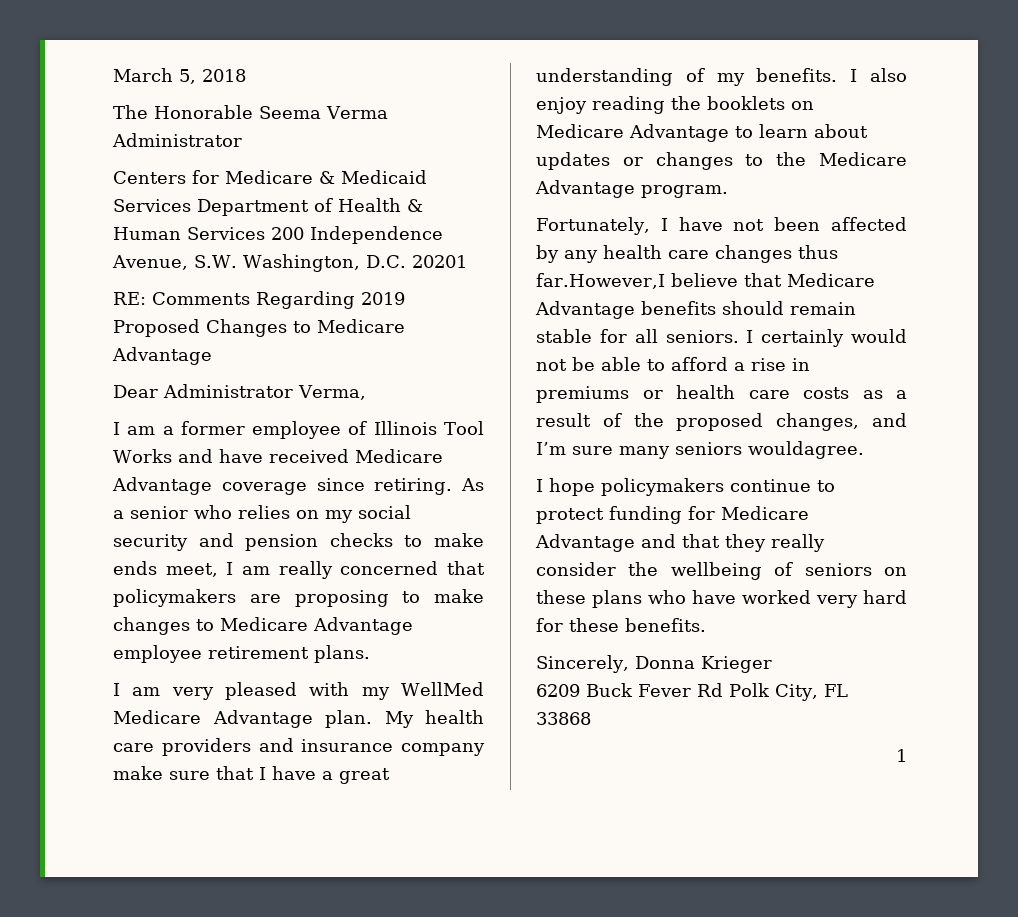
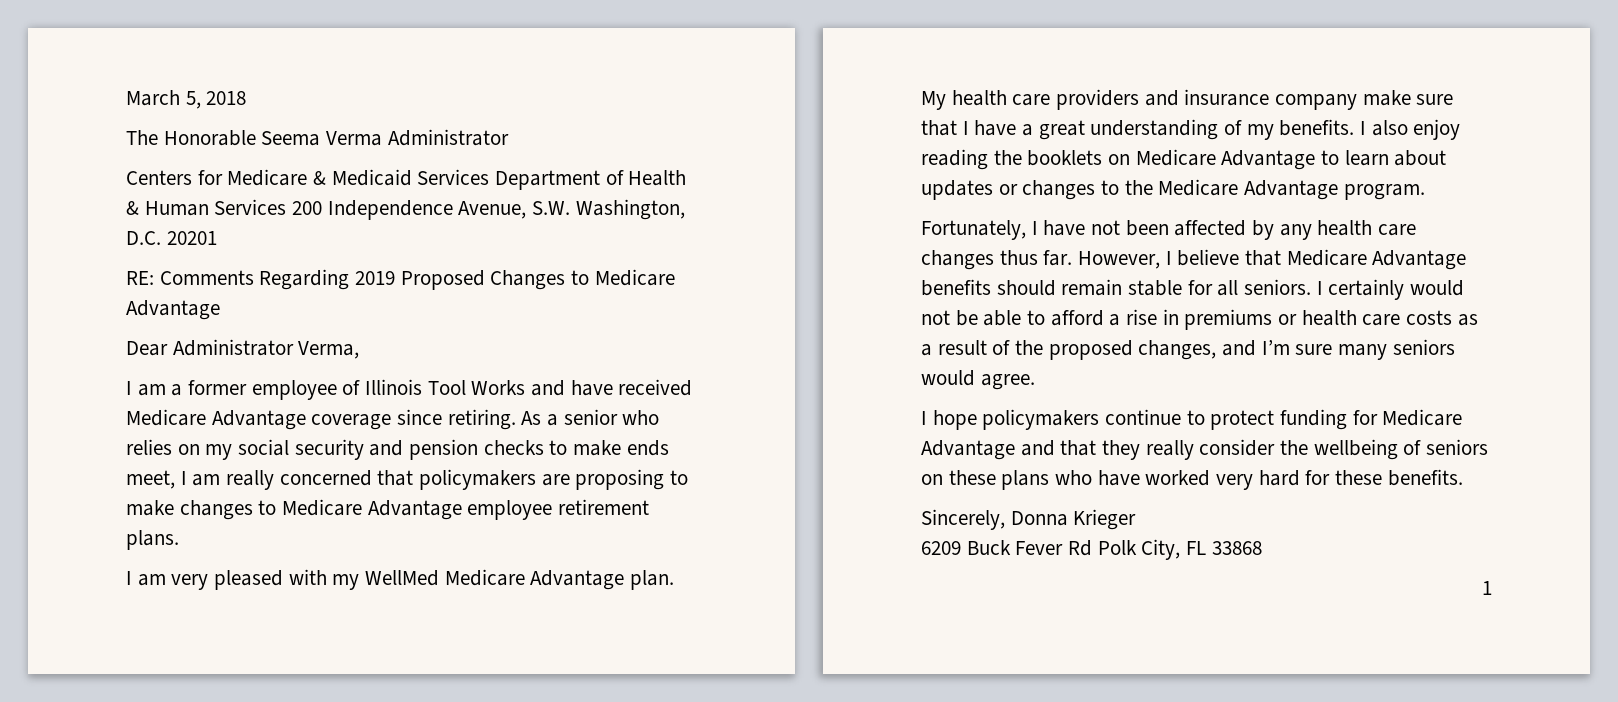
- Fortunately, I have not been affected by any health care changes thus far.However,I believe that Medicare Advantage benefits should remain stable for all seniors.
+ Fortunately, I have not been affected by any health care changes thus far. However, I believe that Medicare Advantage benefits should remain stable for all seniors.
- I certainly would not be able to afford a rise in premiums or health care costs as a result of the proposed changes, and I’m sure many seniors wouldagree.
+ I certainly would not be able to afford a rise in premiums or health care costs as a result of the proposed changes, and I’m sure many seniors would agree.

